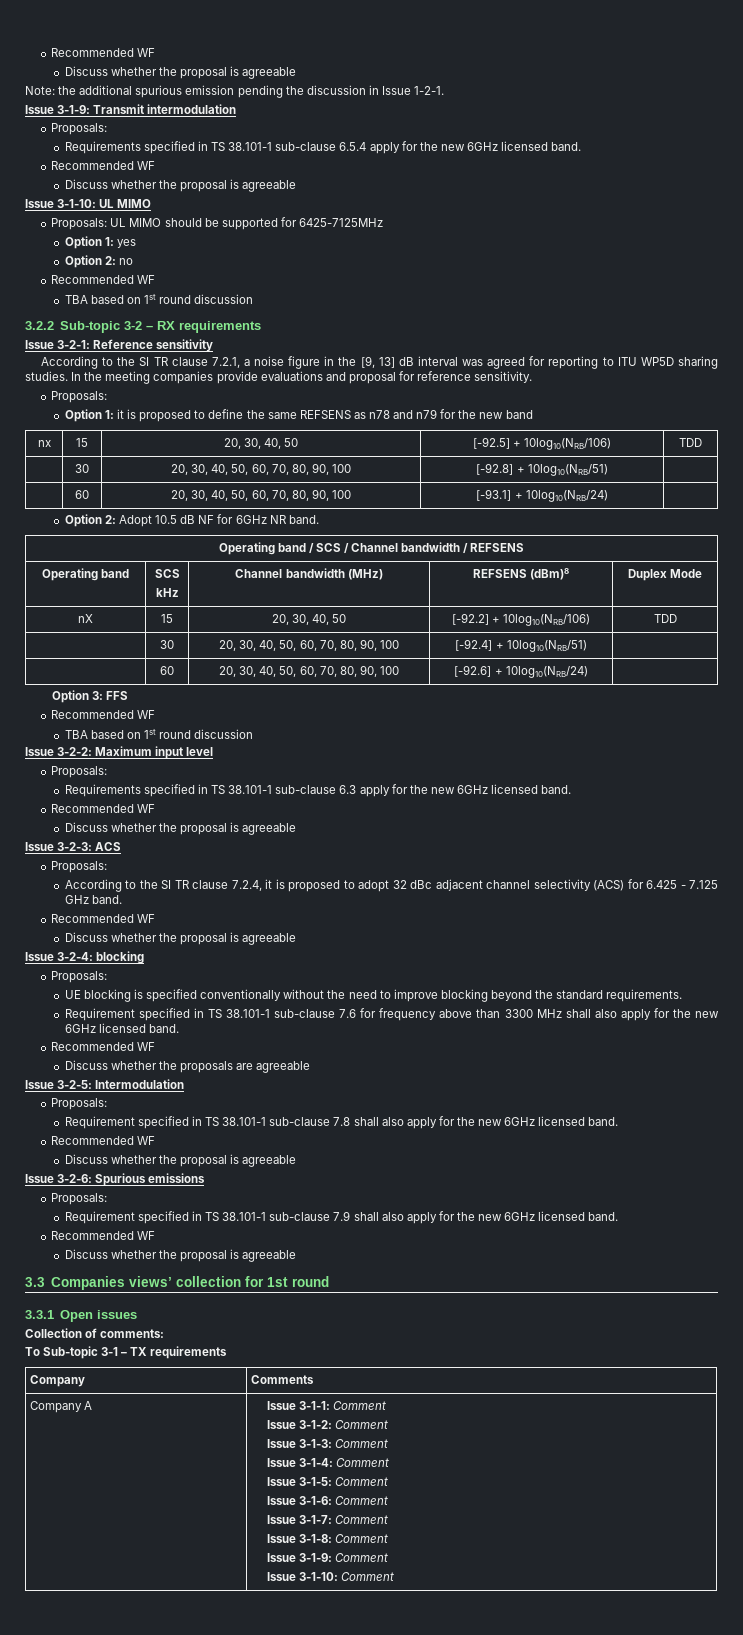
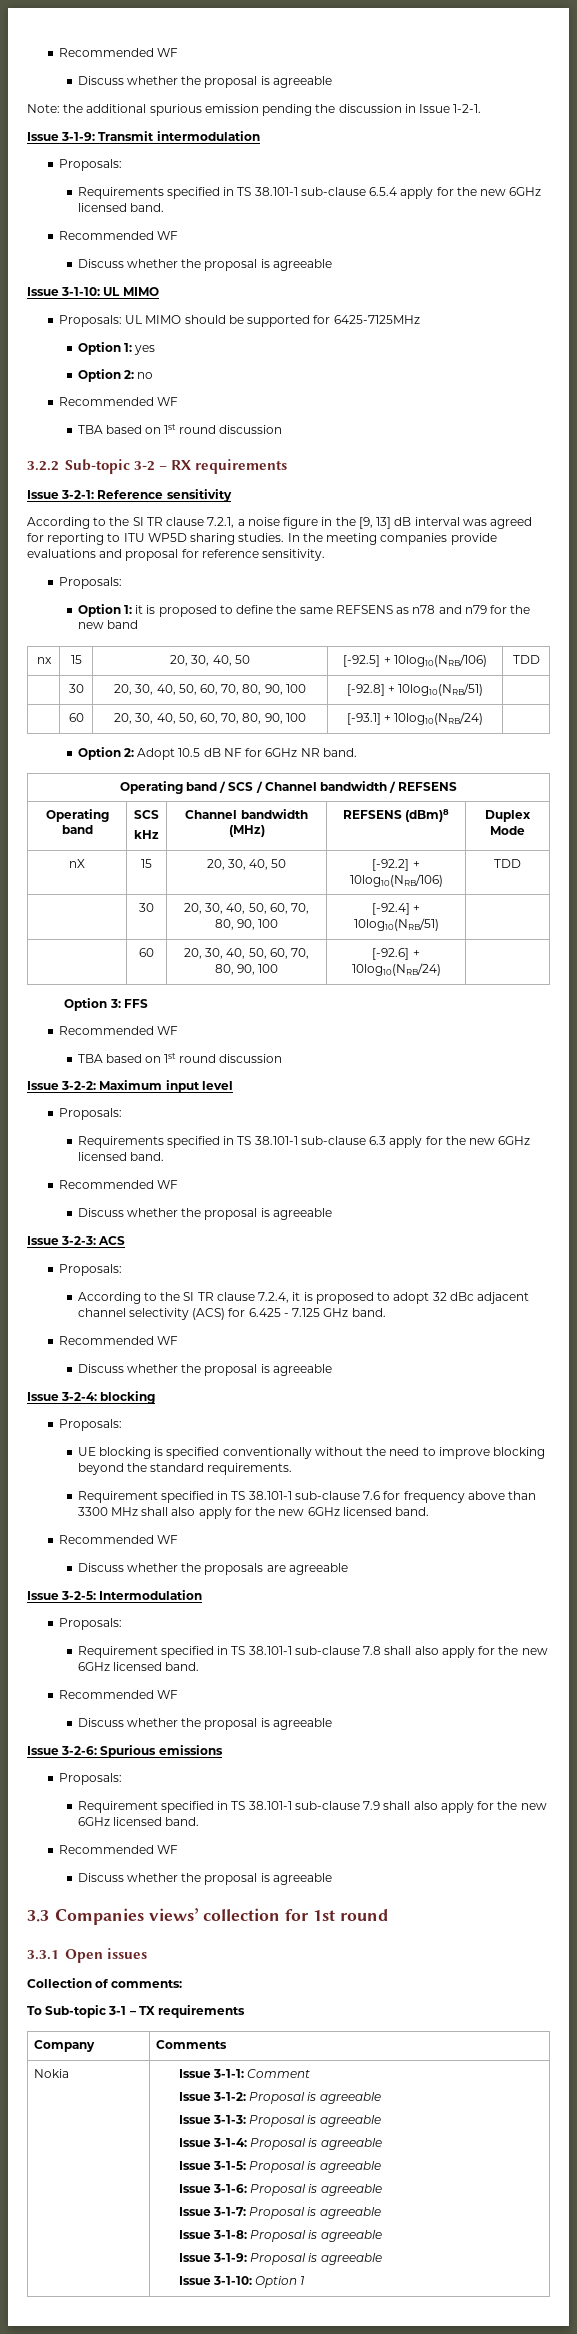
- Company A
+ Nokia
- Issue 3-1-2: Comment
+ Issue 3-1-2: Proposal is agreeable
- Issue 3-1-3: Comment
+ Issue 3-1-3: Proposal is agreeable
- Issue 3-1-4: Comment
+ Issue 3-1-4: Proposal is agreeable
- Issue 3-1-5: Comment
+ Issue 3-1-5: Proposal is agreeable
- Issue 3-1-6: Comment
+ Issue 3-1-6: Proposal is agreeable
- Issue 3-1-7: Comment
+ Issue 3-1-7: Proposal is agreeable
- Issue 3-1-8: Comment
- Issue 3-1-9: Comment
- Issue 3-1-10: Comment
+ Issue 3-1-8: Proposal is agreeable
+ Issue 3-1-9: Proposal is agreeable
+ Issue 3-1-10: Option 1

